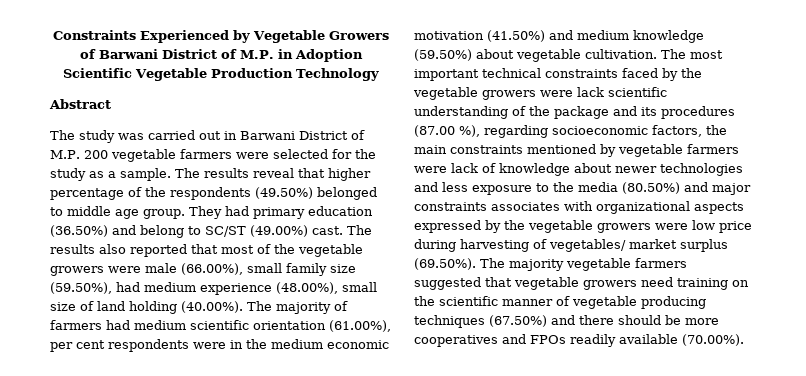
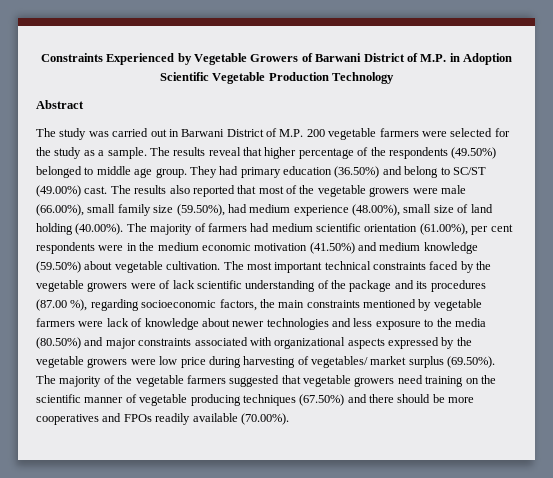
- The most important technical constraints faced by the vegetable growers were lack scientific understanding of the package and its procedures (87.00 %), regarding socioeconomic factors, the main constraints mentioned by vegetable farmers were lack of knowledge about newer technologies and less exposure to the media (80.50%) and major constraints associates with organizational aspects expressed by the vegetable growers were low price during harvesting of vegetables/ market surplus (69.50%). The majority vegetable farmers suggested that vegetable growers need training on the scientific manner of vegetable producing techniques (67.50%) and there should be more cooperatives and FPOs readily available (70.00%).
+ The most important technical constraints faced by the vegetable growers were of lack scientific understanding of the package and its procedures (87.00 %), regarding socioeconomic factors, the main constraints mentioned by vegetable farmers were lack of knowledge about newer technologies and less exposure to the media (80.50%) and major constraints associated with organizational aspects expressed by the vegetable growers were low price during harvesting of vegetables/ market surplus (69.50%). The majority of the vegetable farmers suggested that vegetable growers need training on the scientific manner of vegetable producing techniques (67.50%) and there should be more cooperatives and FPOs readily available (70.00%).

